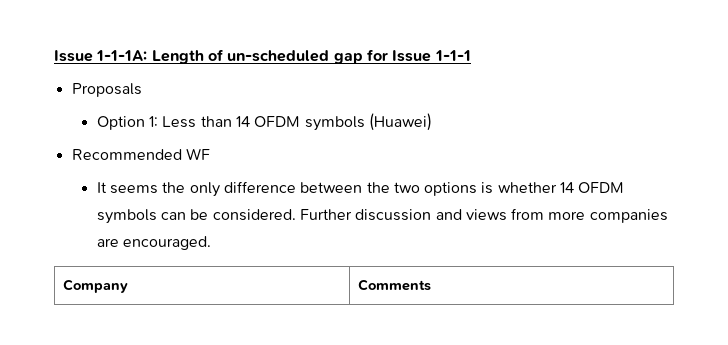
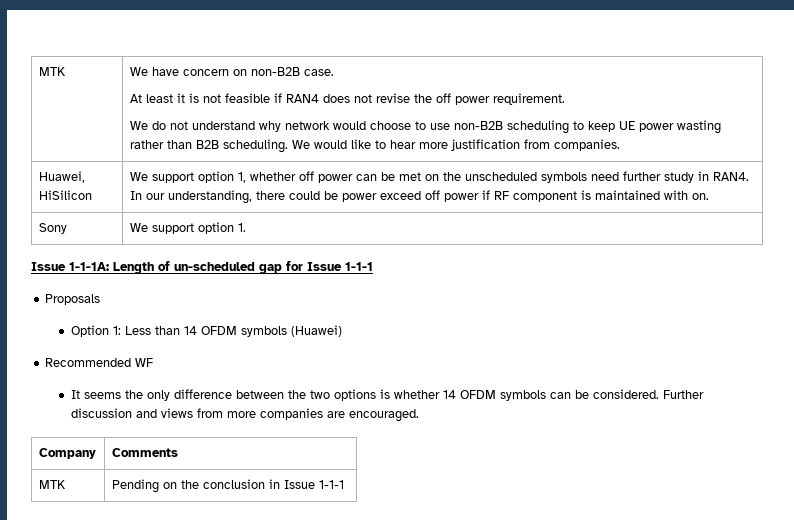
+ MTK | We have concern on non-B2B case.
+ At least it is not feasible if RAN4 does not revise the off power requirement.
+ We do not understand why network would choose to use non-B2B scheduling to keep UE power wasting rather than B2B scheduling. We would like to hear more justification from companies.
+ Huawei, HiSilicon | We support option 1, whether off power can be met on the unscheduled symbols need further study in RAN4. In our understanding, there could be power exceed off power if RF component is maintained with on.
+ Sony | We support option 1.
+ MTK | Pending on the conclusion in Issue 1-1-1

